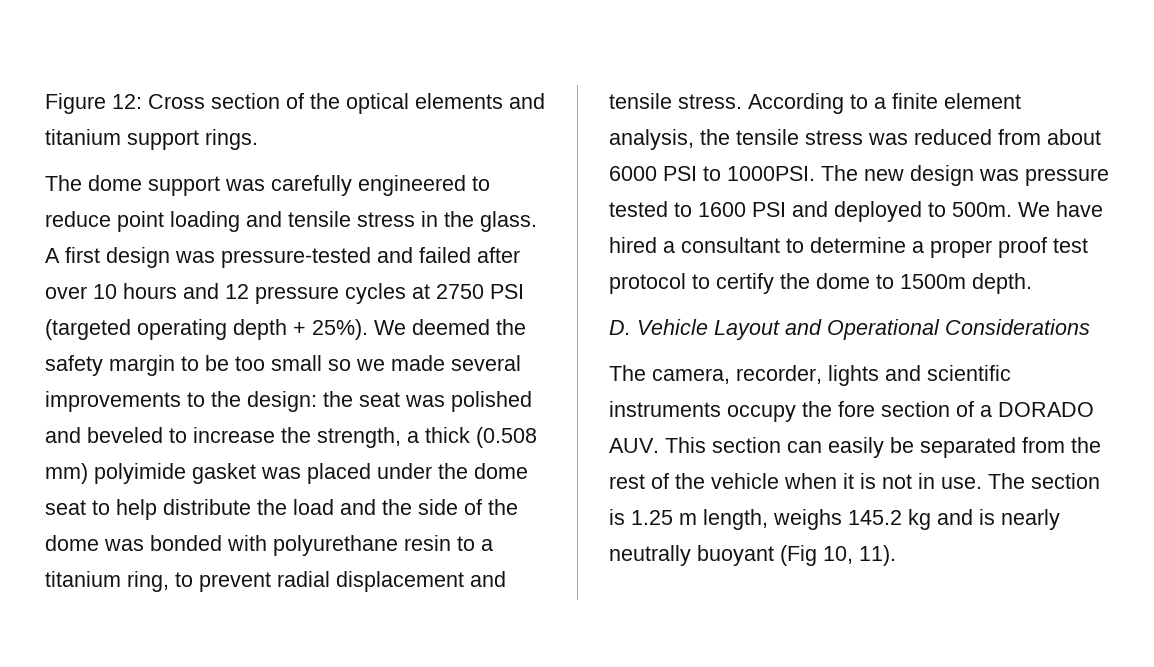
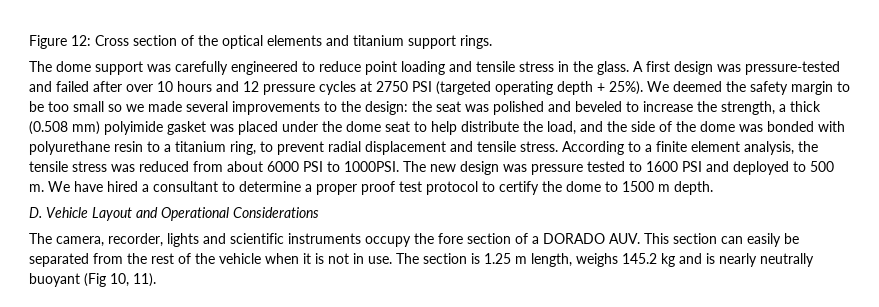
- the seat was polished and beveled to increase the strength, a thick (0.508 mm) polyimide gasket was placed under the dome seat to help distribute the load and the side of the dome was bonded with polyurethane resin to a titanium ring, to prevent radial displacement and tensile stress.
+ the seat was polished and beveled to increase the strength, a thick (0.508 mm) polyimide gasket was placed under the dome seat to help distribute the load, and the side of the dome was bonded with polyurethane resin to a titanium ring, to prevent radial displacement and tensile stress.
- The new design was pressure tested to 1600 PSI and deployed to 500m.
+ The new design was pressure tested to 1600 PSI and deployed to 500 m.
- We have hired a consultant to determine a proper proof test protocol to certify the dome to 1500m depth.
+ We have hired a consultant to determine a proper proof test protocol to certify the dome to 1500 m depth.

